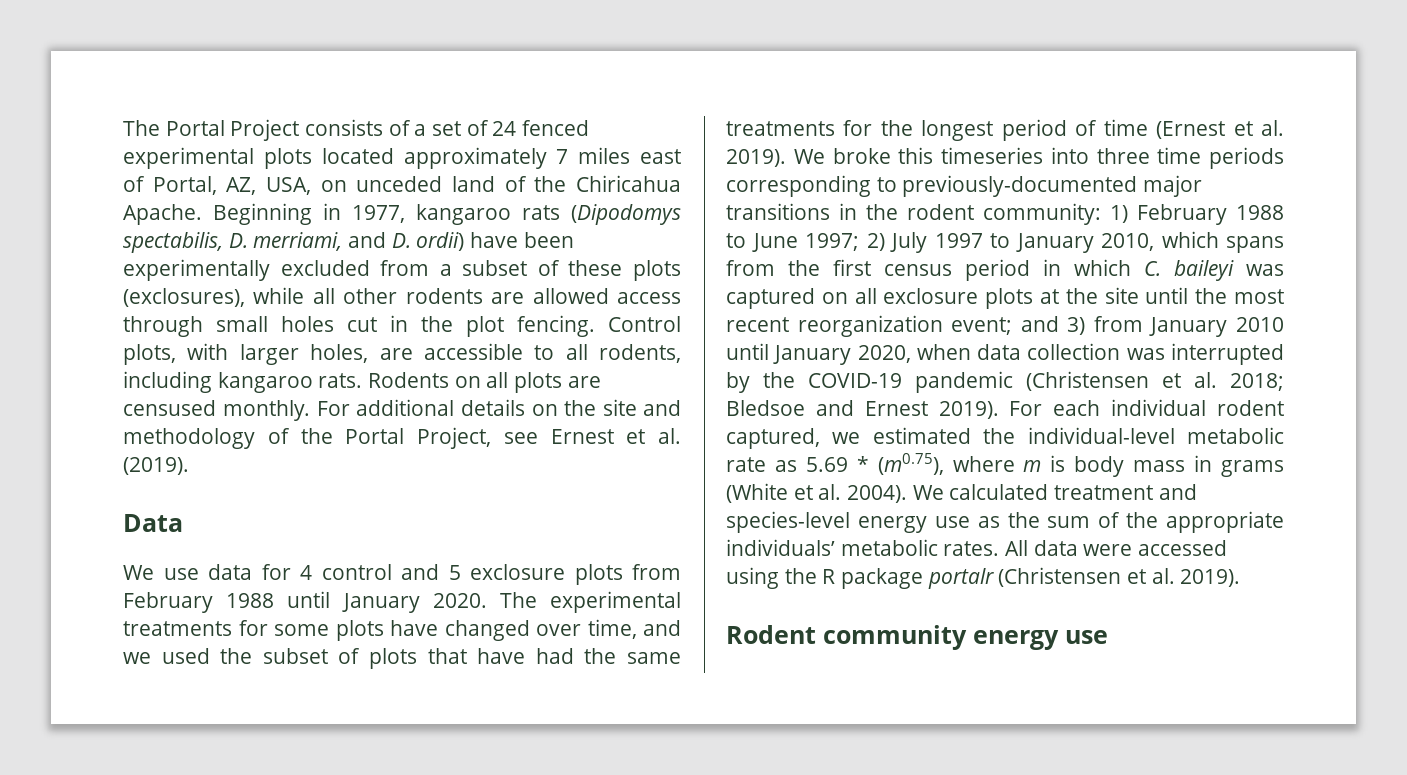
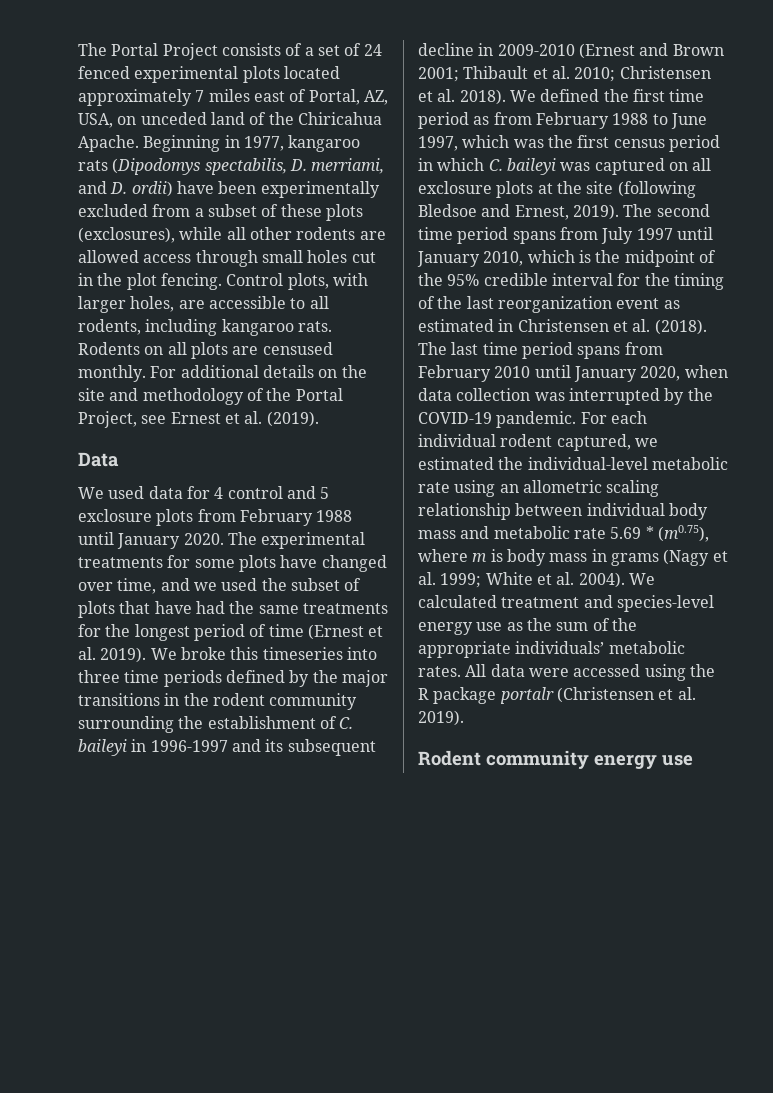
- We use data for 4 control and 5 exclosure plots from February 1988 until January 2020.
+ We used data for 4 control and 5 exclosure plots from February 1988 until January 2020.
- We broke this timeseries into three time periods corresponding to previously-documented major transitions in the rodent community: 1) February 1988 to June 1997; 2) July 1997 to January 2010, which spans from the first census period in which C. baileyi was captured on all exclosure plots at the site until the most recent reorganization event; and 3) from January 2010 until January 2020, when data collection was interrupted by the COVID-19 pandemic (Christensen et al. 2018; Bledsoe and Ernest 2019).
+ We broke this timeseries into three time periods defined by the major transitions in the rodent community surrounding the establishment of C. baileyi in 1996-1997 and its subsequent decline in 2009-2010 (Ernest and Brown 2001; Thibault et al. 2010; Christensen et al. 2018). We defined the first time period as from February 1988 to June 1997, which was the first census period in which C. baileyi was captured on all exclosure plots at the site (following Bledsoe and Ernest, 2019). The second time period spans from July 1997 until January 2010, which is the midpoint of the 95% credible interval for the timing of the last reorganization event as estimated in Christensen et al. (2018). The last time period spans from February 2010 until January 2020, when data collection was interrupted by the COVID-19 pandemic.
- For each individual rodent captured, we estimated the individual-level metabolic rate as 5.69 * (m0.75), where m is body mass in grams (White et al. 2004).
+ For each individual rodent captured, we estimated the individual-level metabolic rate using an allometric scaling relationship between individual body mass and metabolic rate 5.69 * (m0.75), where m is body mass in grams (Nagy et al. 1999; White et al. 2004).

